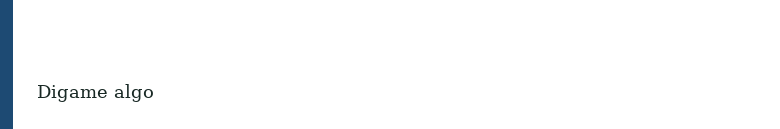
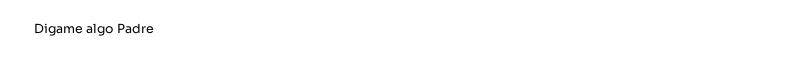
- Digame algo
+ Digame algo Padre

